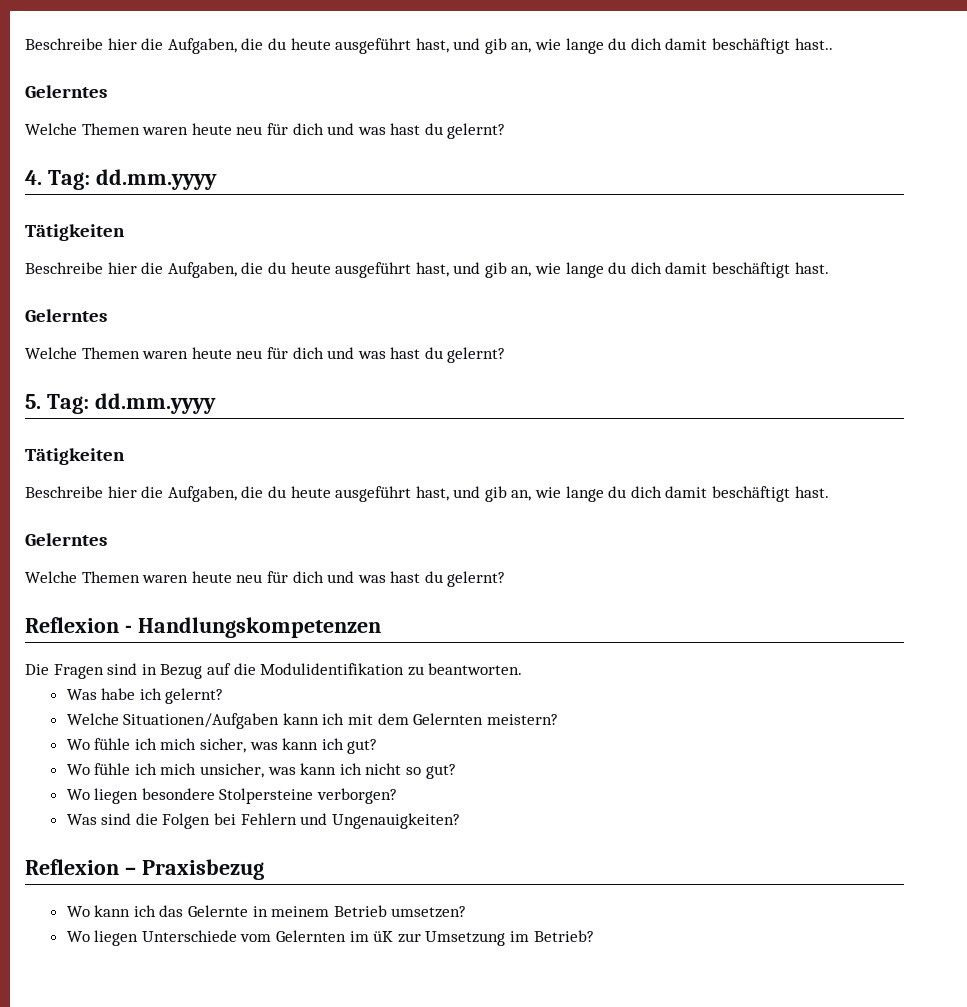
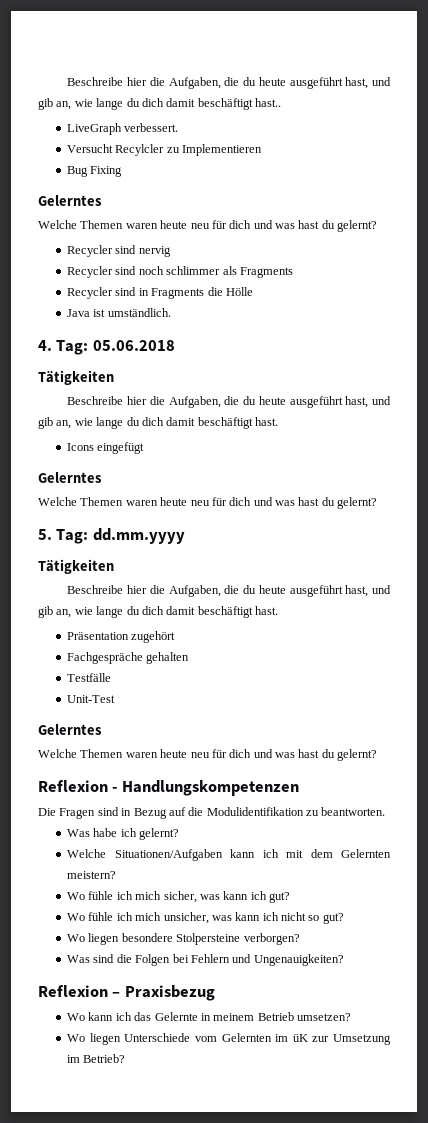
+ LiveGraph verbessert.
+ Versucht Recylcler zu Implementieren
+ Bug Fixing
+ Recycler sind nervig
+ Recycler sind noch schlimmer als Fragments
+ Recycler sind in Fragments die Hölle
+ Java ist umständlich.
- 4. Tag: dd.mm.yyyy
+ 4. Tag: 05.06.2018
+ Icons eingefügt
+ Präsentation zugehört
+ Fachgespräche gehalten
+ Testfälle
+ Unit-Test

